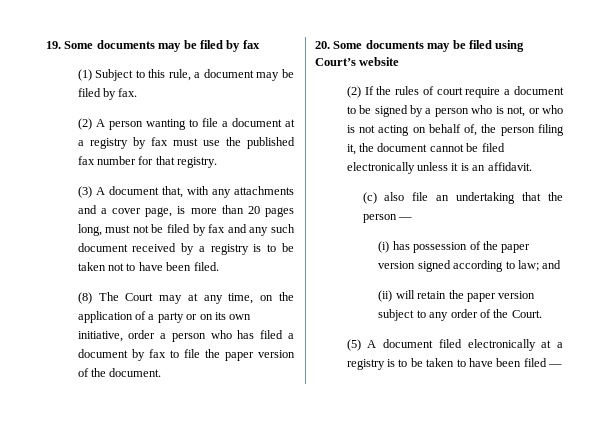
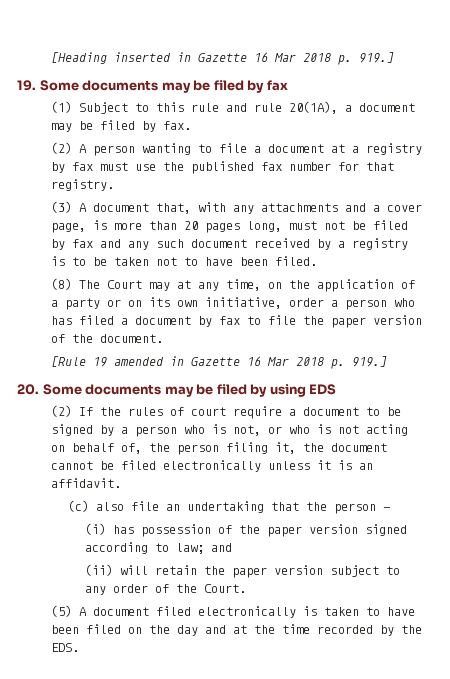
+ [Heading inserted in Gazette 16 Mar 2018 p. 919.]
- (1) Subject to this rule, a document may be filed by fax.
+ (1) Subject to this rule and rule 20(1A), a document may be filed by fax.
+ [Rule 19 amended in Gazette 16 Mar 2018 p. 919.]
- 20. Some documents may be filed using Court’s website
+ 20. Some documents may be filed by using EDS
- (5) A document filed electronically at a registry is to be taken to have been filed —
+ (5) A document filed electronically is taken to have been filed on the day and at the time recorded by the EDS.

